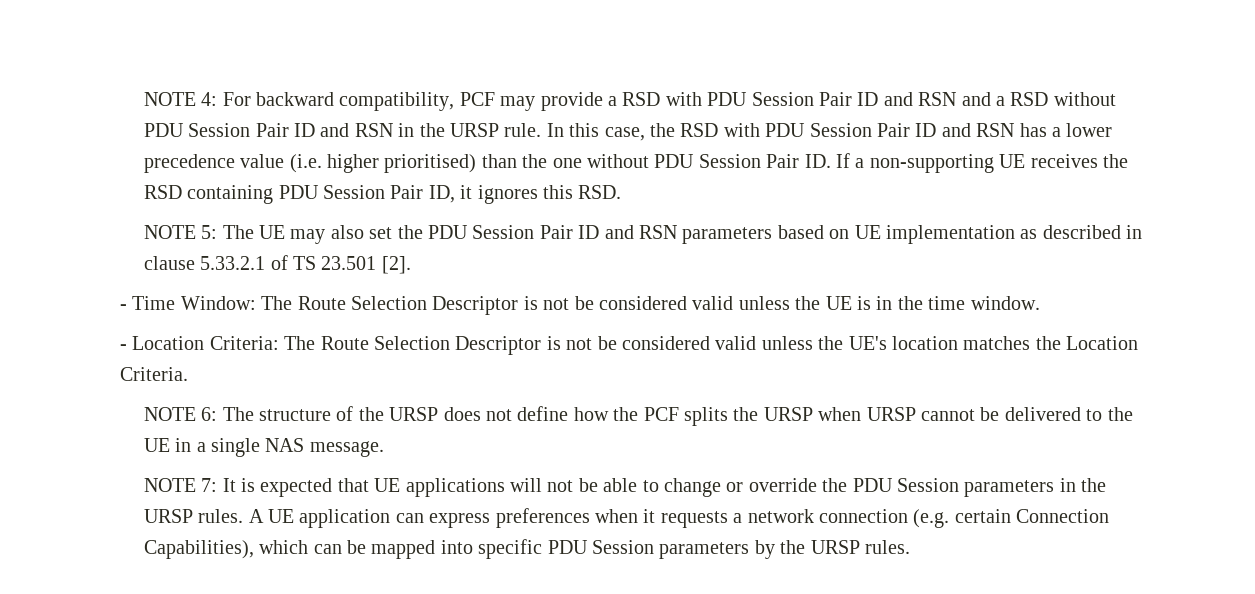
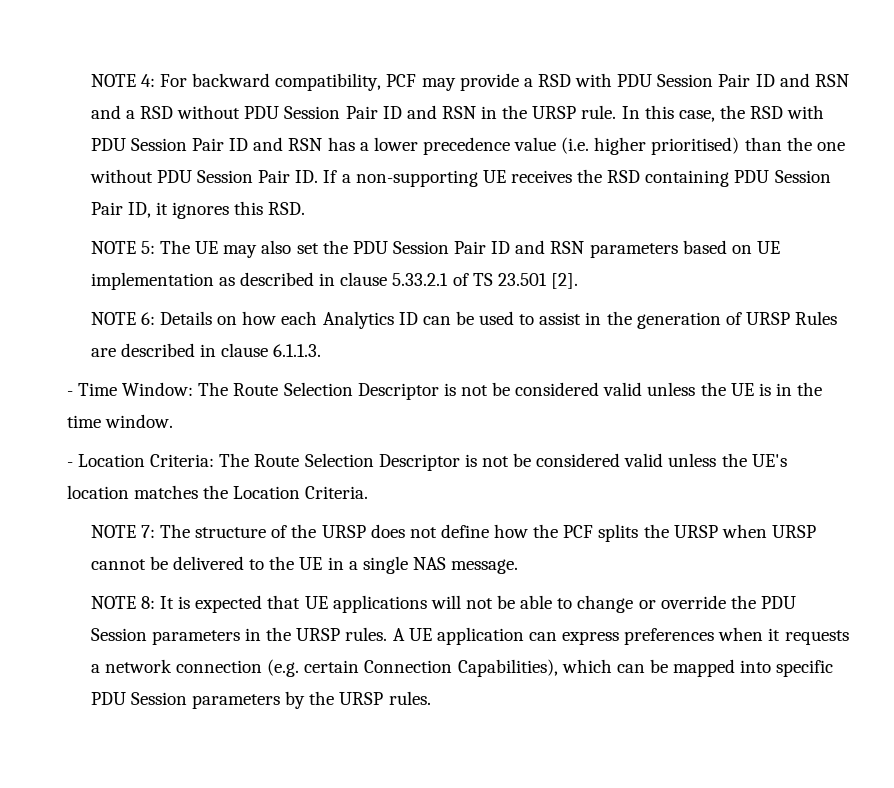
+ NOTE 6: Details on how each Analytics ID can be used to assist in the generation of URSP Rules are described in clause 6.1.1.3.
- NOTE 6: The structure of the URSP does not define how the PCF splits the URSP when URSP cannot be delivered to the UE in a single NAS message.
+ NOTE 7: The structure of the URSP does not define how the PCF splits the URSP when URSP cannot be delivered to the UE in a single NAS message.
- NOTE 7: It is expected that UE applications will not be able to change or override the PDU Session parameters in the URSP rules.
+ NOTE 8: It is expected that UE applications will not be able to change or override the PDU Session parameters in the URSP rules.

